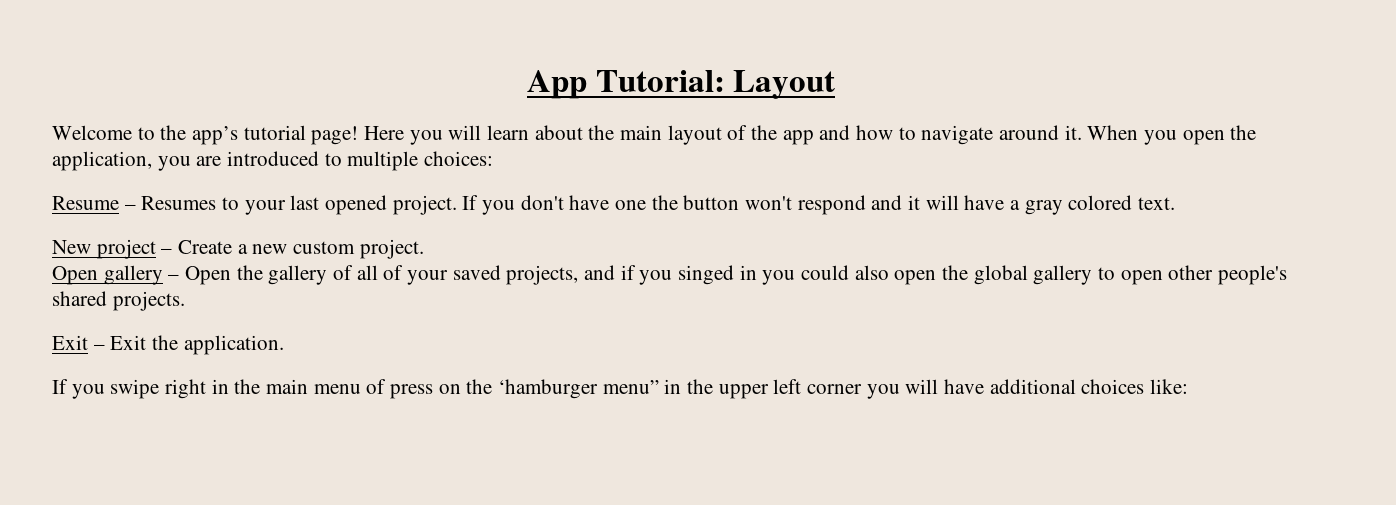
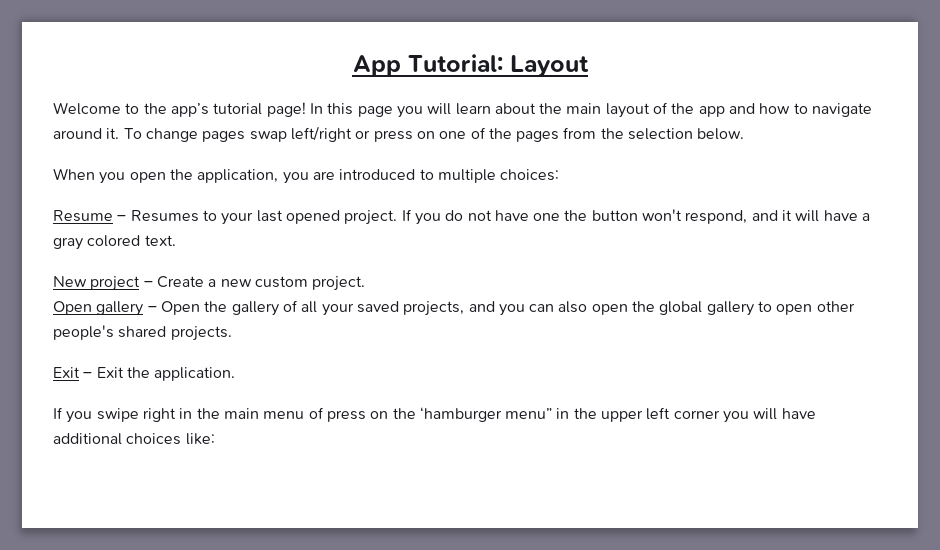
- Here you will learn about the main layout of the app and how to navigate around it. When you open the application, you are introduced to multiple choices:
+ In this page you will learn about the main layout of the app and how to navigate around it. To change pages swap left/right or press on one of the pages from the selection below.
+ When you open the application, you are introduced to multiple choices:
- If you don't have one the button won't respond and it will have a gray colored text.
+ If you do not have one the button won't respond, and it will have a gray colored text.
- Open gallery – Open the gallery of all of your saved projects, and if you singed in you could also open the global gallery to open other people's shared projects.
+ Open gallery – Open the gallery of all your saved projects, and you can also open the global gallery to open other people's shared projects.

